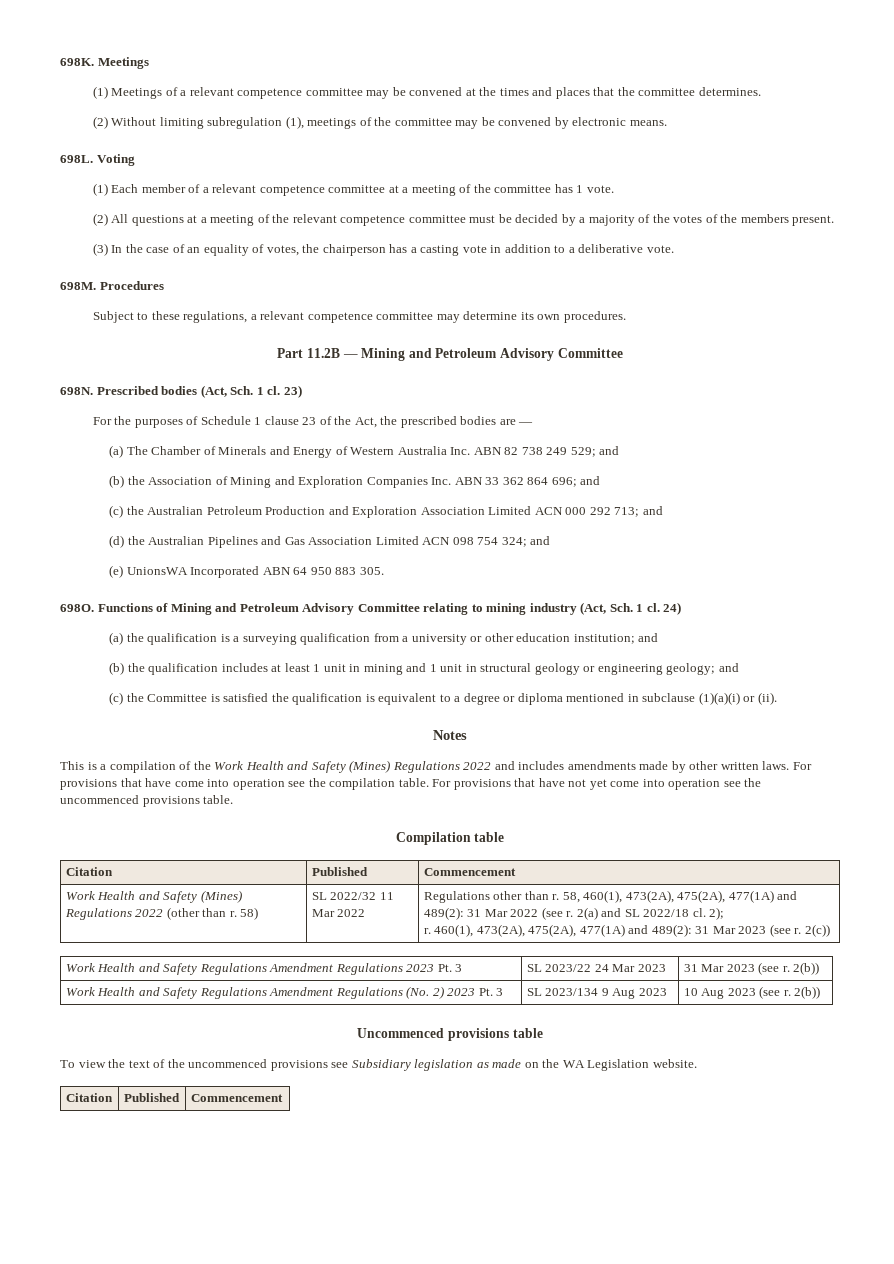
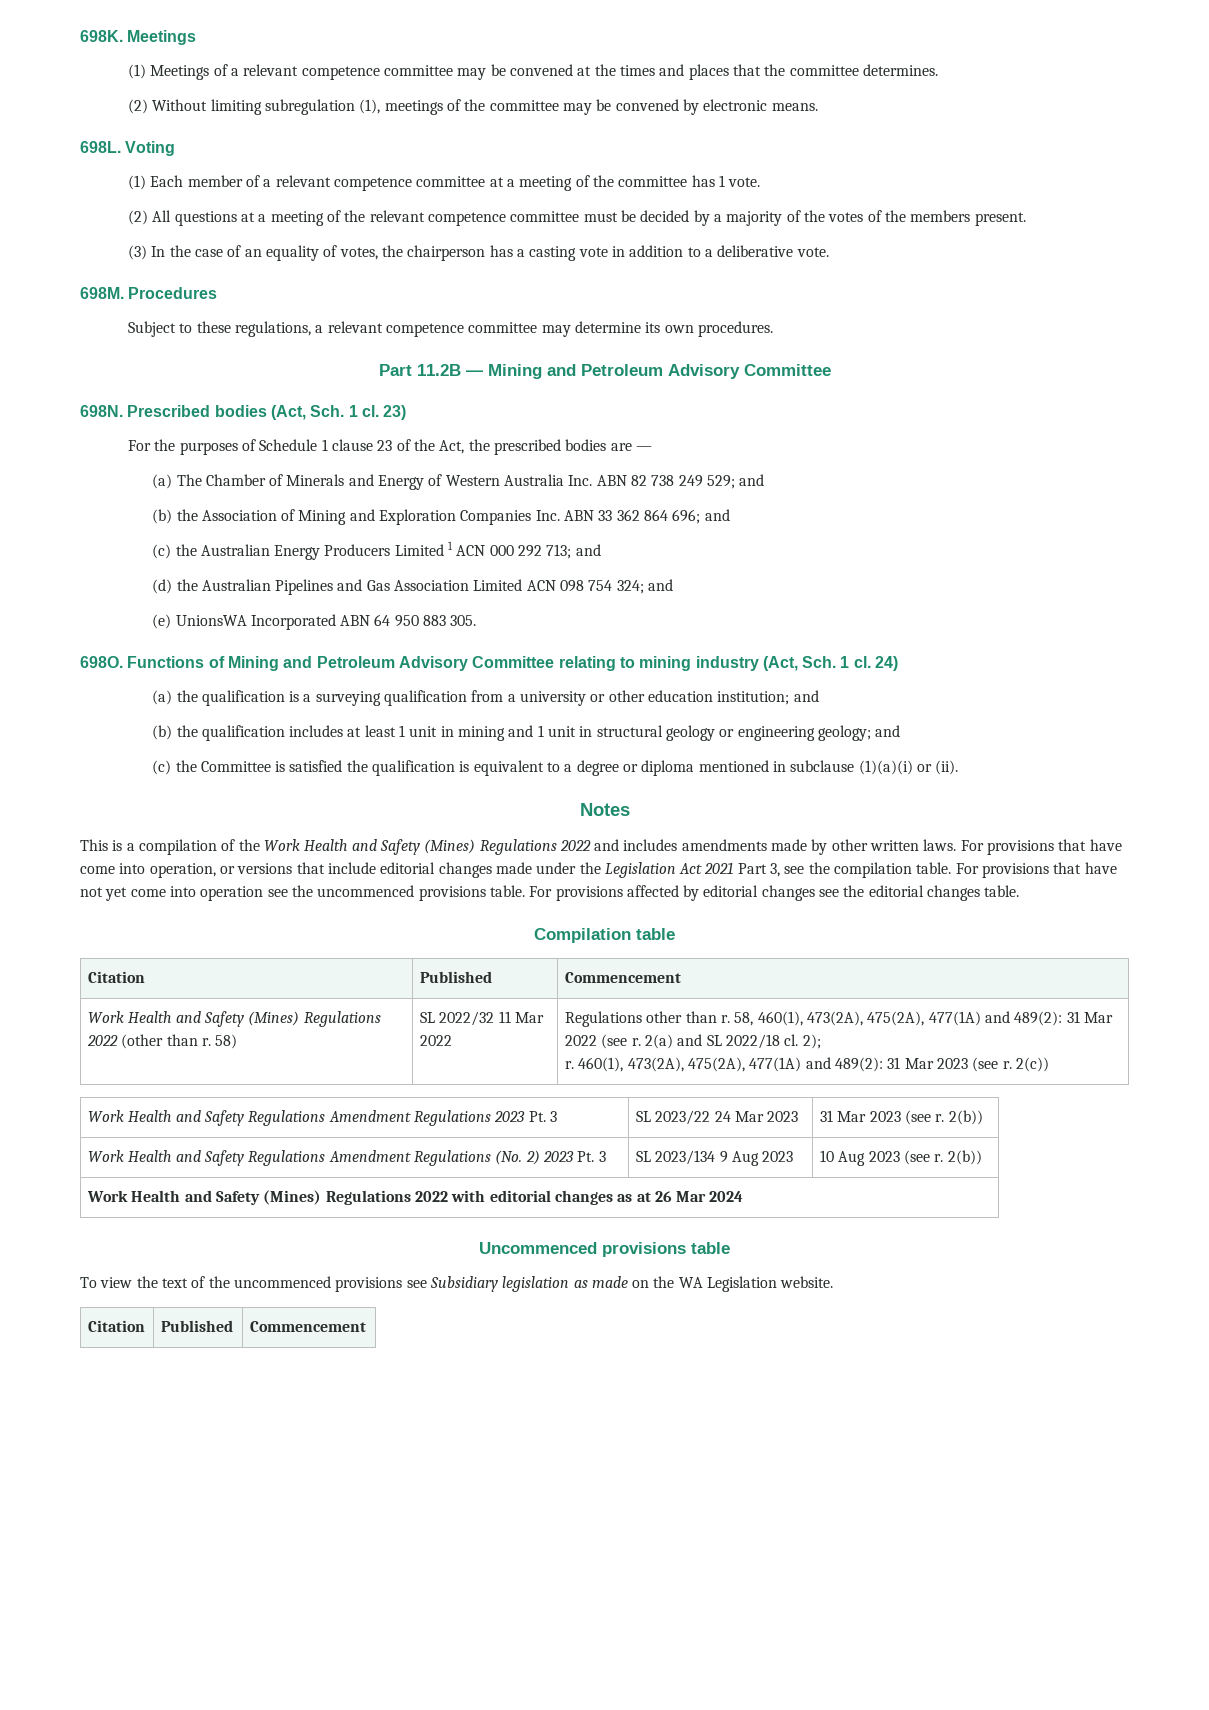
- (c) the Australian Petroleum Production and Exploration Association Limited ACN 000 292 713; and
+ (c) the Australian Energy Producers Limited 1 ACN 000 292 713; and
- For provisions that have come into operation see the compilation table.
+ For provisions that have come into operation, or versions that include editorial changes made under the Legislation Act 2021 Part 3, see the compilation table.
+ For provisions affected by editorial changes see the editorial changes table.
+ Work Health and Safety (Mines) Regulations 2022 with editorial changes as at 26 Mar 2024

